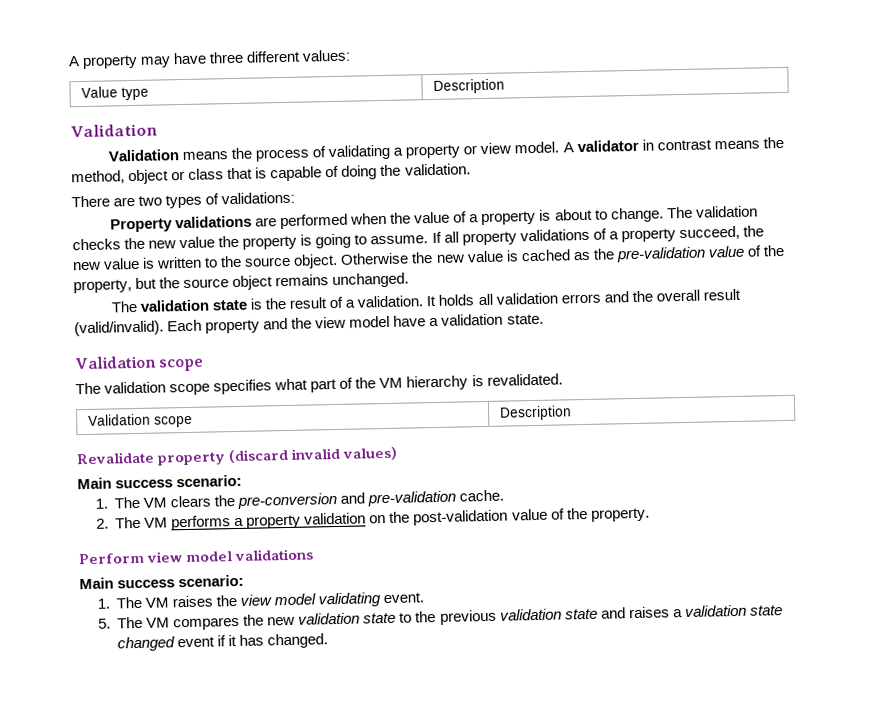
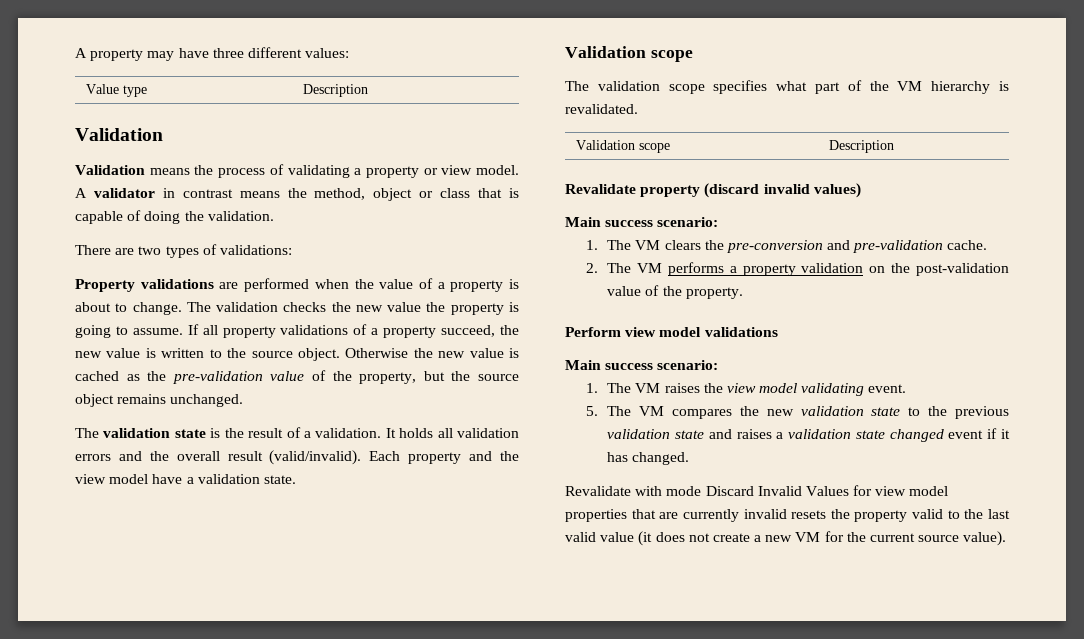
+ Revalidate with mode Discard Invalid Values for view model properties that are currently invalid resets the property valid to the last valid value (it does not create a new VM for the current source value).

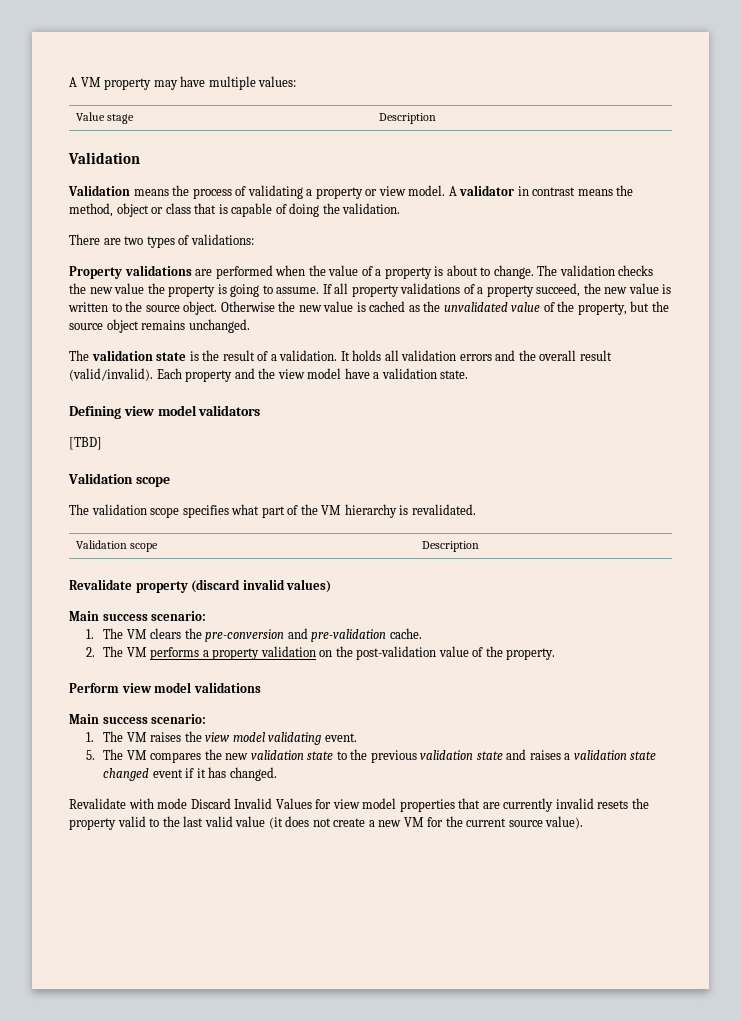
- A property may have three different values:
+ A VM property may have multiple values:
- Value type | Description
+ Value stage | Description
- Otherwise the new value is cached as the pre-validation value of the property, but the source object remains unchanged.
+ Otherwise the new value is cached as the unvalidated value of the property, but the source object remains unchanged.
+ Defining view model validators
+ [TBD]

